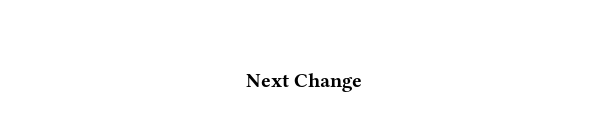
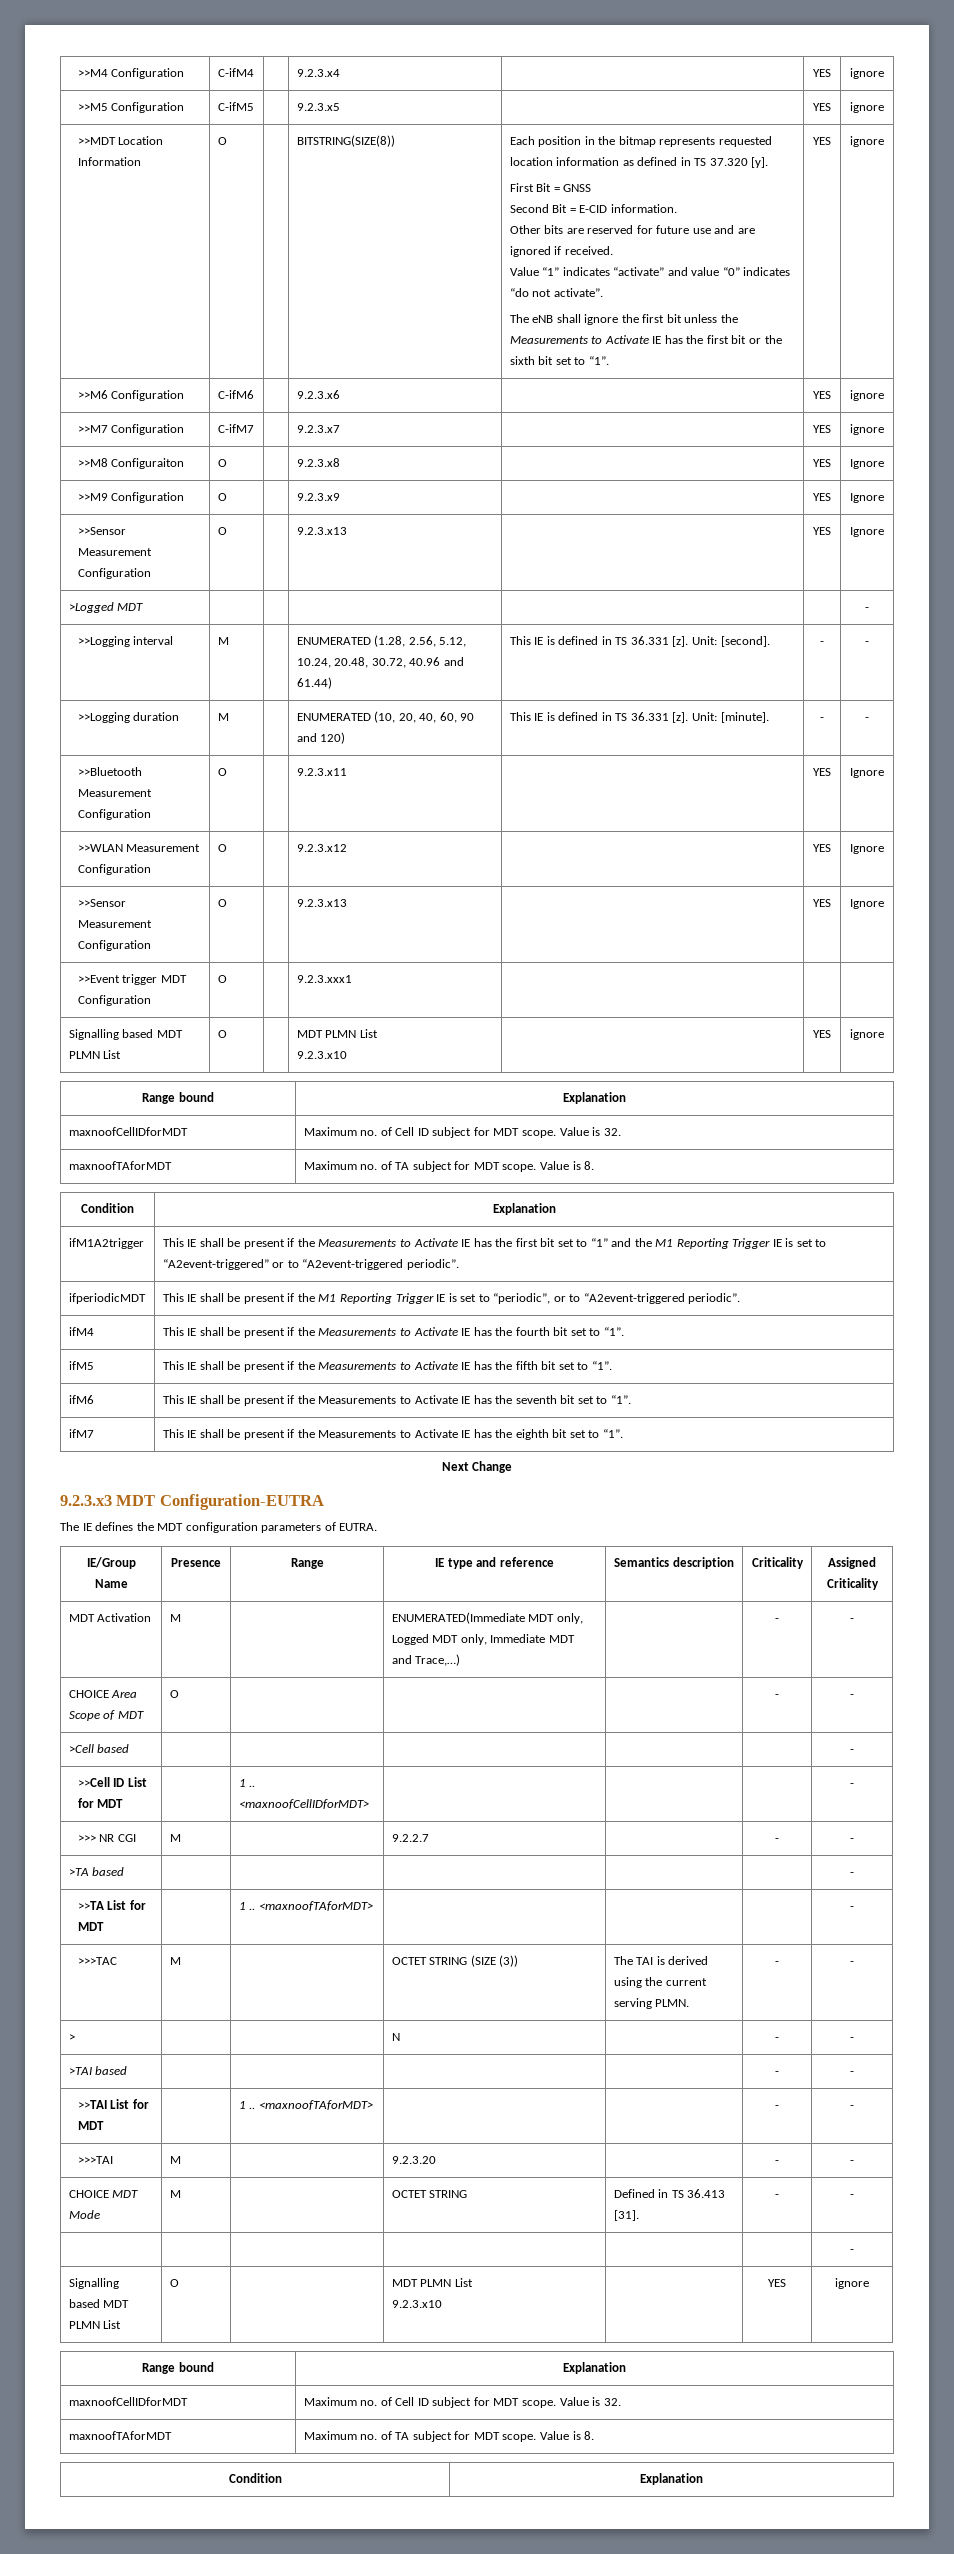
+ >>M4 Configuration | C-ifM4 | | 9.2.3.x4 | | YES | ignore
+ >>M5 Configuration | C-ifM5 | | 9.2.3.x5 | | YES | ignore
+ >>MDT Location Information | O | | BITSTRING(SIZE(8)) | Each position in the bitmap represents requested location information as defined in TS 37.320 [y].
+ First Bit = GNSS
+ Second Bit = E-CID information.
+ Other bits are reserved for future use and are ignored if received.
+ Value “1” indicates “activate” and value “0” indicates “do not activate”.
+ The eNB shall ignore the first bit unless the Measurements to Activate IE has the first bit or the sixth bit set to “1”. | YES | ignore
+ >>M6 Configuration | C-ifM6 | | 9.2.3.x6 | | YES | ignore
+ >>M7 Configuration | C-ifM7 | | 9.2.3.x7 | | YES | ignore
+ >>M8 Configuraiton | O | | 9.2.3.x8 | | YES | Ignore
+ >>M9 Configuration | O | | 9.2.3.x9 | | YES | Ignore
+ >>Sensor Measurement Configuration | O | | 9.2.3.x13 | | YES | Ignore
+ >Logged MDT | | | | | | -
+ >>Logging interval | M | | ENUMERATED (1.28, 2.56, 5.12, 10.24, 20.48, 30.72, 40.96 and 61.44) | This IE is defined in TS 36.331 [z]. Unit: [second]. | - | -
+ >>Logging duration | M | | ENUMERATED (10, 20, 40, 60, 90 and 120) | This IE is defined in TS 36.331 [z]. Unit: [minute]. | - | -
+ >>Bluetooth Measurement Configuration | O | | 9.2.3.x11 | | YES | Ignore
+ >>WLAN Measurement Configuration | O | | 9.2.3.x12 | | YES | Ignore
+ >>Sensor Measurement Configuration | O | | 9.2.3.x13 | | YES | Ignore
+ >>Event trigger MDT Configuration | O | | 9.2.3.xxx1 | | |
+ Signalling based MDT PLMN List | O | | MDT PLMN List
+ 9.2.3.x10 | | YES | ignore
+ Range bound | Explanation
+ maxnoofCellIDforMDT | Maximum no. of Cell ID subject for MDT scope. Value is 32.
+ maxnoofTAforMDT | Maximum no. of TA subject for MDT scope. Value is 8.
+ Condition | Explanation
+ ifM1A2trigger | This IE shall be present if the Measurements to Activate IE has the first bit set to “1” and the M1 Reporting Trigger IE is set to “A2event-triggered” or to “A2event-triggered periodic”.
+ ifperiodicMDT | This IE shall be present if the M1 Reporting Trigger IE is set to “periodic”, or to “A2event-triggered periodic”.
+ ifM4 | This IE shall be present if the Measurements to Activate IE has the fourth bit set to “1”.
+ ifM5 | This IE shall be present if the Measurements to Activate IE has the fifth bit set to “1”.
+ ifM6 | This IE shall be present if the Measurements to Activate IE has the seventh bit set to “1”.
+ ifM7 | This IE shall be present if the Measurements to Activate IE has the eighth bit set to “1”.
  Next Change
+ 9.2.3.x3 MDT Configuration-EUTRA
+ The IE defines the MDT configuration parameters of EUTRA.
+ IE/Group Name | Presence | Range | IE type and reference | Semantics description | Criticality | Assigned Criticality
+ MDT Activation | M | | ENUMERATED(Immediate MDT only, Logged MDT only, Immediate MDT and Trace,…) | | - | -
+ CHOICE Area Scope of MDT | O | | | | - | -
+ >Cell based | | | | | | -
+ >>Cell ID List for MDT | | 1 .. <maxnoofCellIDforMDT> | | | | -
+ >>> NR CGI | M | | 9.2.2.7 | | - | -
+ >TA based | | | | | | -
+ >>TA List for MDT | | 1 .. <maxnoofTAforMDT> | | | | -
+ >>>TAC | M | | OCTET STRING (SIZE (3)) | The TAI is derived using the current serving PLMN. | - | -
+ > | | | N | | - | -
+ >TAI based | | | | | - | -
+ >>TAI List for MDT | | 1 .. <maxnoofTAforMDT> | | | - | -
+ >>>TAI | M | | 9.2.3.20 | | - | -
+ CHOICE MDT Mode | M | | OCTET STRING | Defined in TS 36.413 [31]. | - | -
+ | | | | | | -
+ Signalling based MDT PLMN List | O | | MDT PLMN List
+ 9.2.3.x10 | | YES | ignore
+ Range bound | Explanation
+ maxnoofCellIDforMDT | Maximum no. of Cell ID subject for MDT scope. Value is 32.
+ maxnoofTAforMDT | Maximum no. of TA subject for MDT scope. Value is 8.
+ Condition | Explanation

